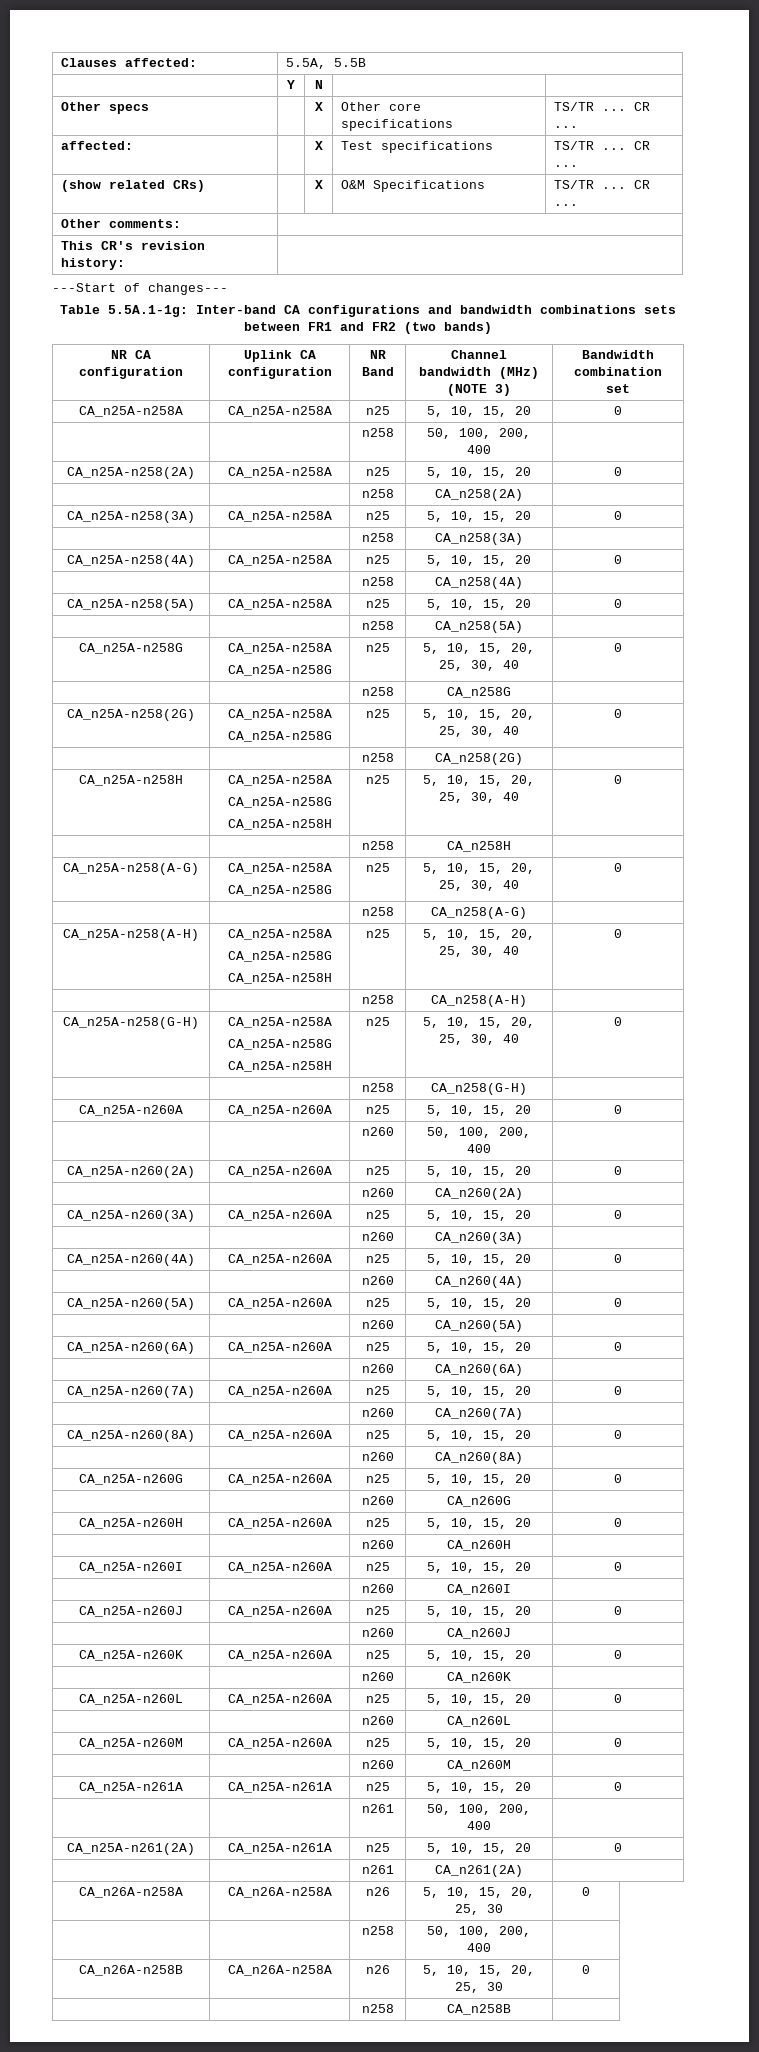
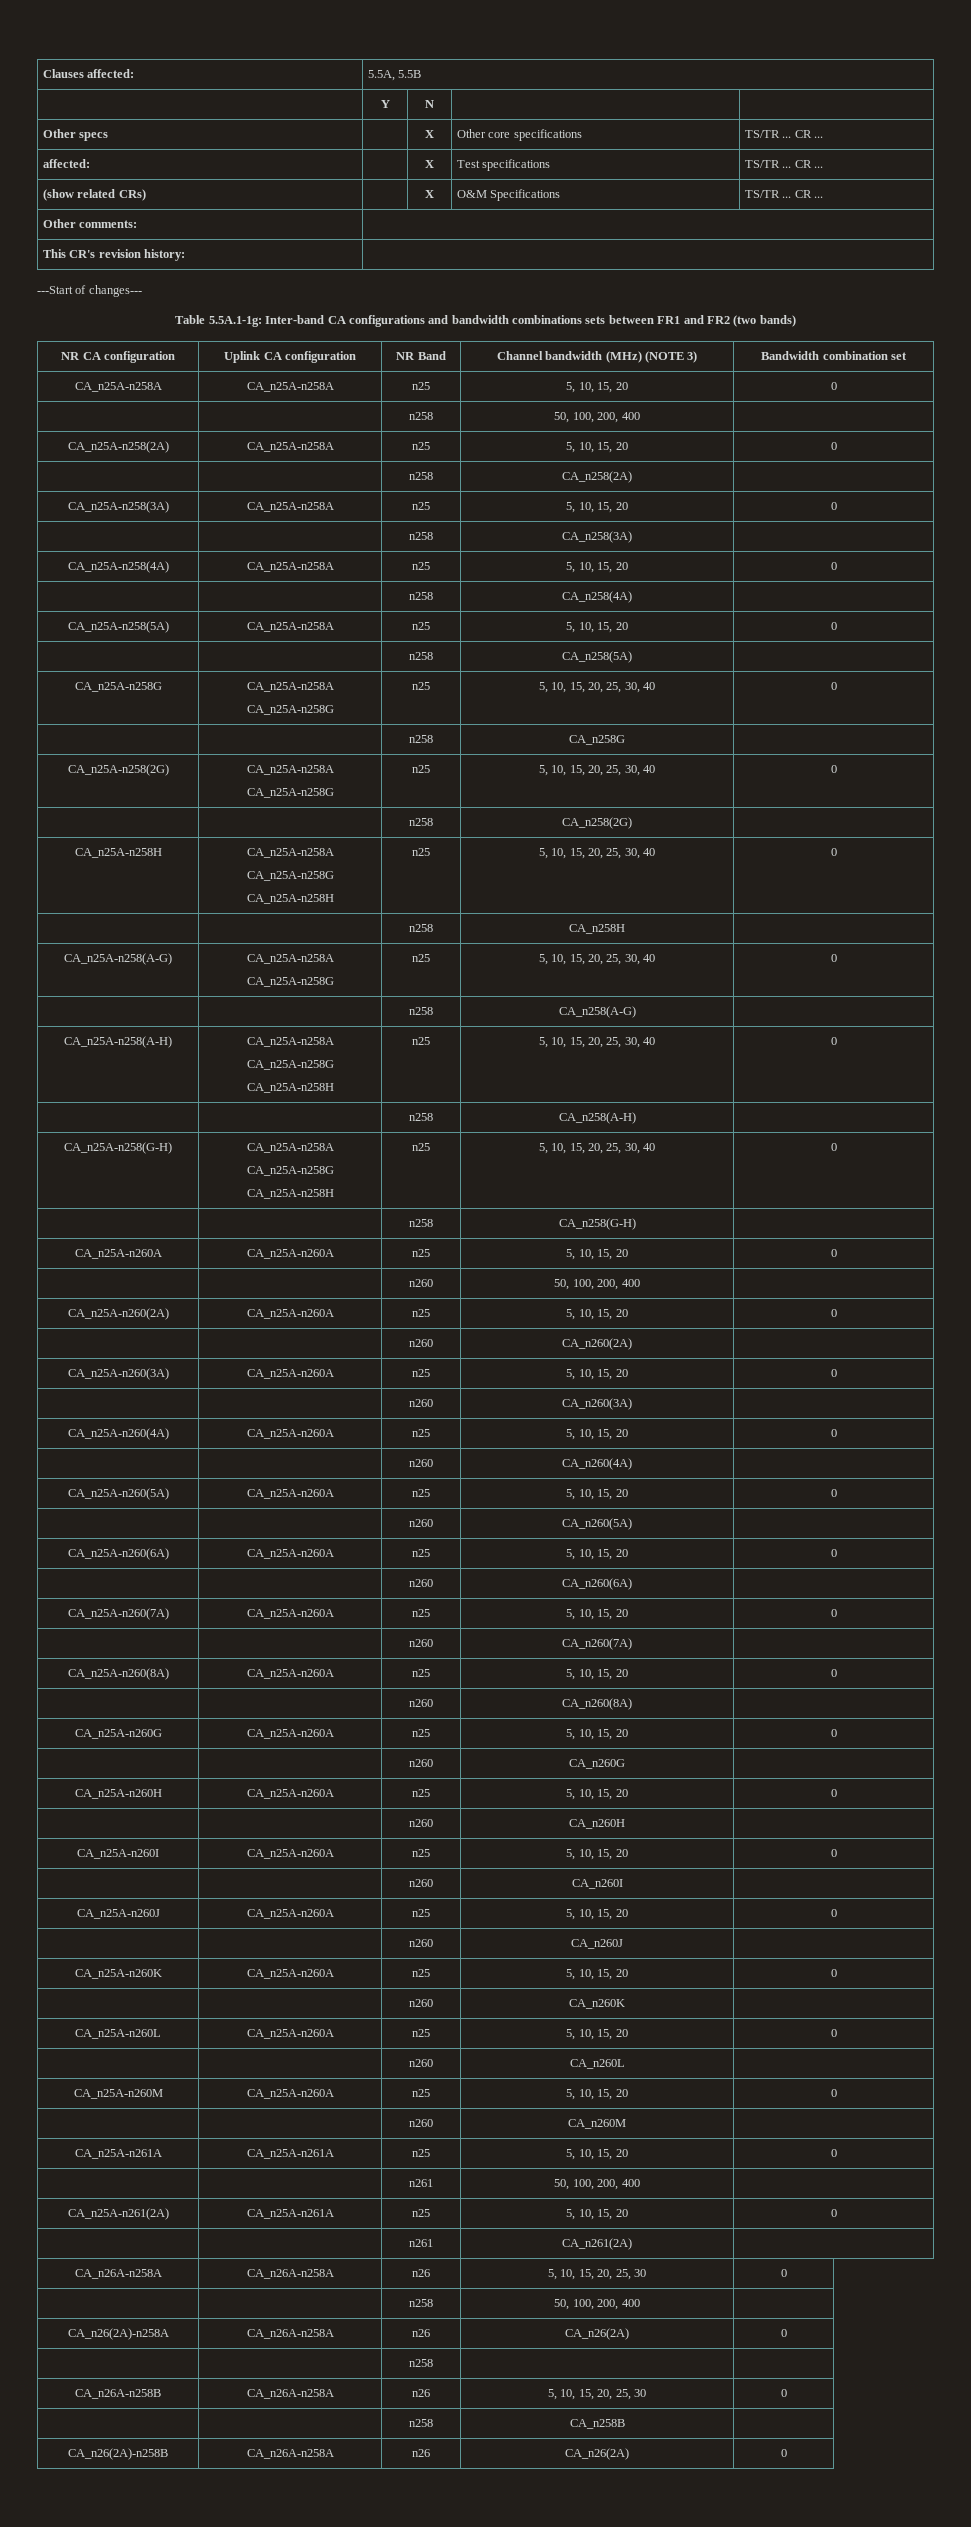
+ CA_n26(2A)-n258A | CA_n26A-n258A | n26 | CA_n26(2A) | 0
+ | | n258 | |
+ CA_n26(2A)-n258B | CA_n26A-n258A | n26 | CA_n26(2A) | 0

